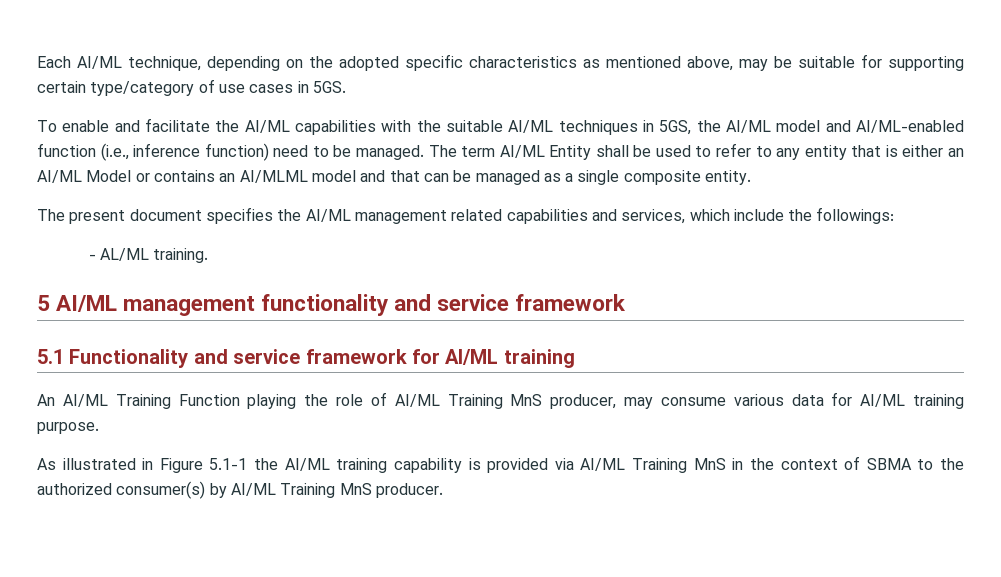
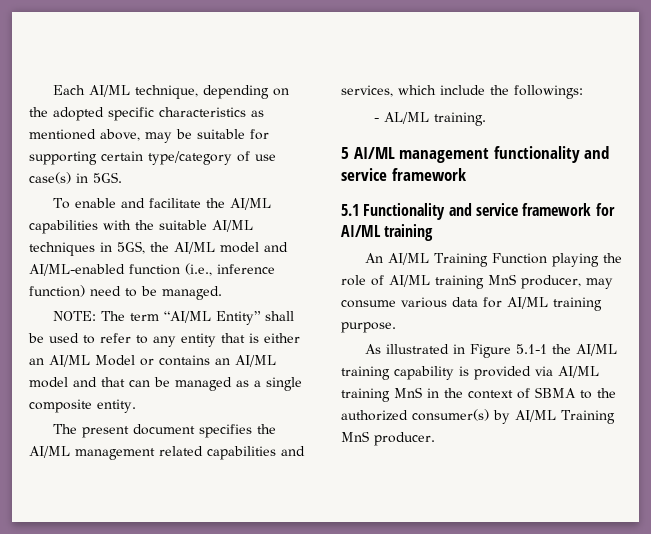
- Each AI/ML technique, depending on the adopted specific characteristics as mentioned above, may be suitable for supporting certain type/category of use cases in 5GS.
+ Each AI/ML technique, depending on the adopted specific characteristics as mentioned above, may be suitable for supporting certain type/category of use case(s) in 5GS.
- To enable and facilitate the AI/ML capabilities with the suitable AI/ML techniques in 5GS, the AI/ML model and AI/ML-enabled function (i.e., inference function) need to be managed. The term AI/ML Entity shall be used to refer to any entity that is either an AI/ML Model or contains an AI/MLML model and that can be managed as a single composite entity.
+ To enable and facilitate the AI/ML capabilities with the suitable AI/ML techniques in 5GS, the AI/ML model and AI/ML-enabled function (i.e., inference function) need to be managed.
+ NOTE: The term “AI/ML Entity” shall be used to refer to any entity that is either an AI/ML Model or contains an AI/ML model and that can be managed as a single composite entity.
- An AI/ML Training Function playing the role of AI/ML Training MnS producer, may consume various data for AI/ML training purpose.
+ An AI/ML Training Function playing the role of AI/ML training MnS producer, may consume various data for AI/ML training purpose.
- As illustrated in Figure 5.1-1 the AI/ML training capability is provided via AI/ML Training MnS in the context of SBMA to the authorized consumer(s) by AI/ML Training MnS producer.
+ As illustrated in Figure 5.1-1 the AI/ML training capability is provided via AI/ML training MnS in the context of SBMA to the authorized consumer(s) by AI/ML Training MnS producer.

